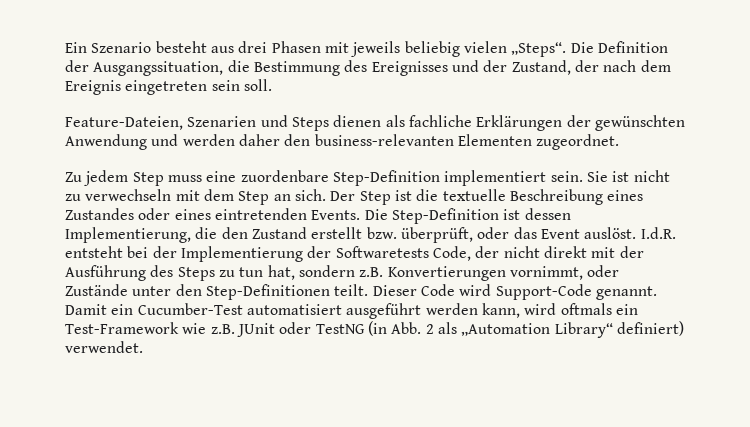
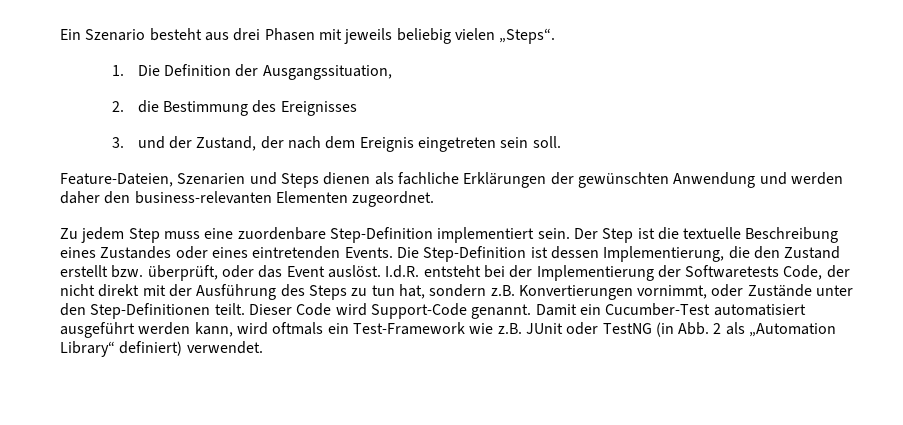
- Ein Szenario besteht aus drei Phasen mit jeweils beliebig vielen „Steps“. Die Definition der Ausgangssituation, die Bestimmung des Ereignisses und der Zustand, der nach dem Ereignis eingetreten sein soll.
+ Ein Szenario besteht aus drei Phasen mit jeweils beliebig vielen „Steps“.
+ 1. Die Definition der Ausgangssituation,
+ 2. die Bestimmung des Ereignisses
+ 3. und der Zustand, der nach dem Ereignis eingetreten sein soll.
- Sie ist nicht zu verwechseln mit dem Step an sich.

